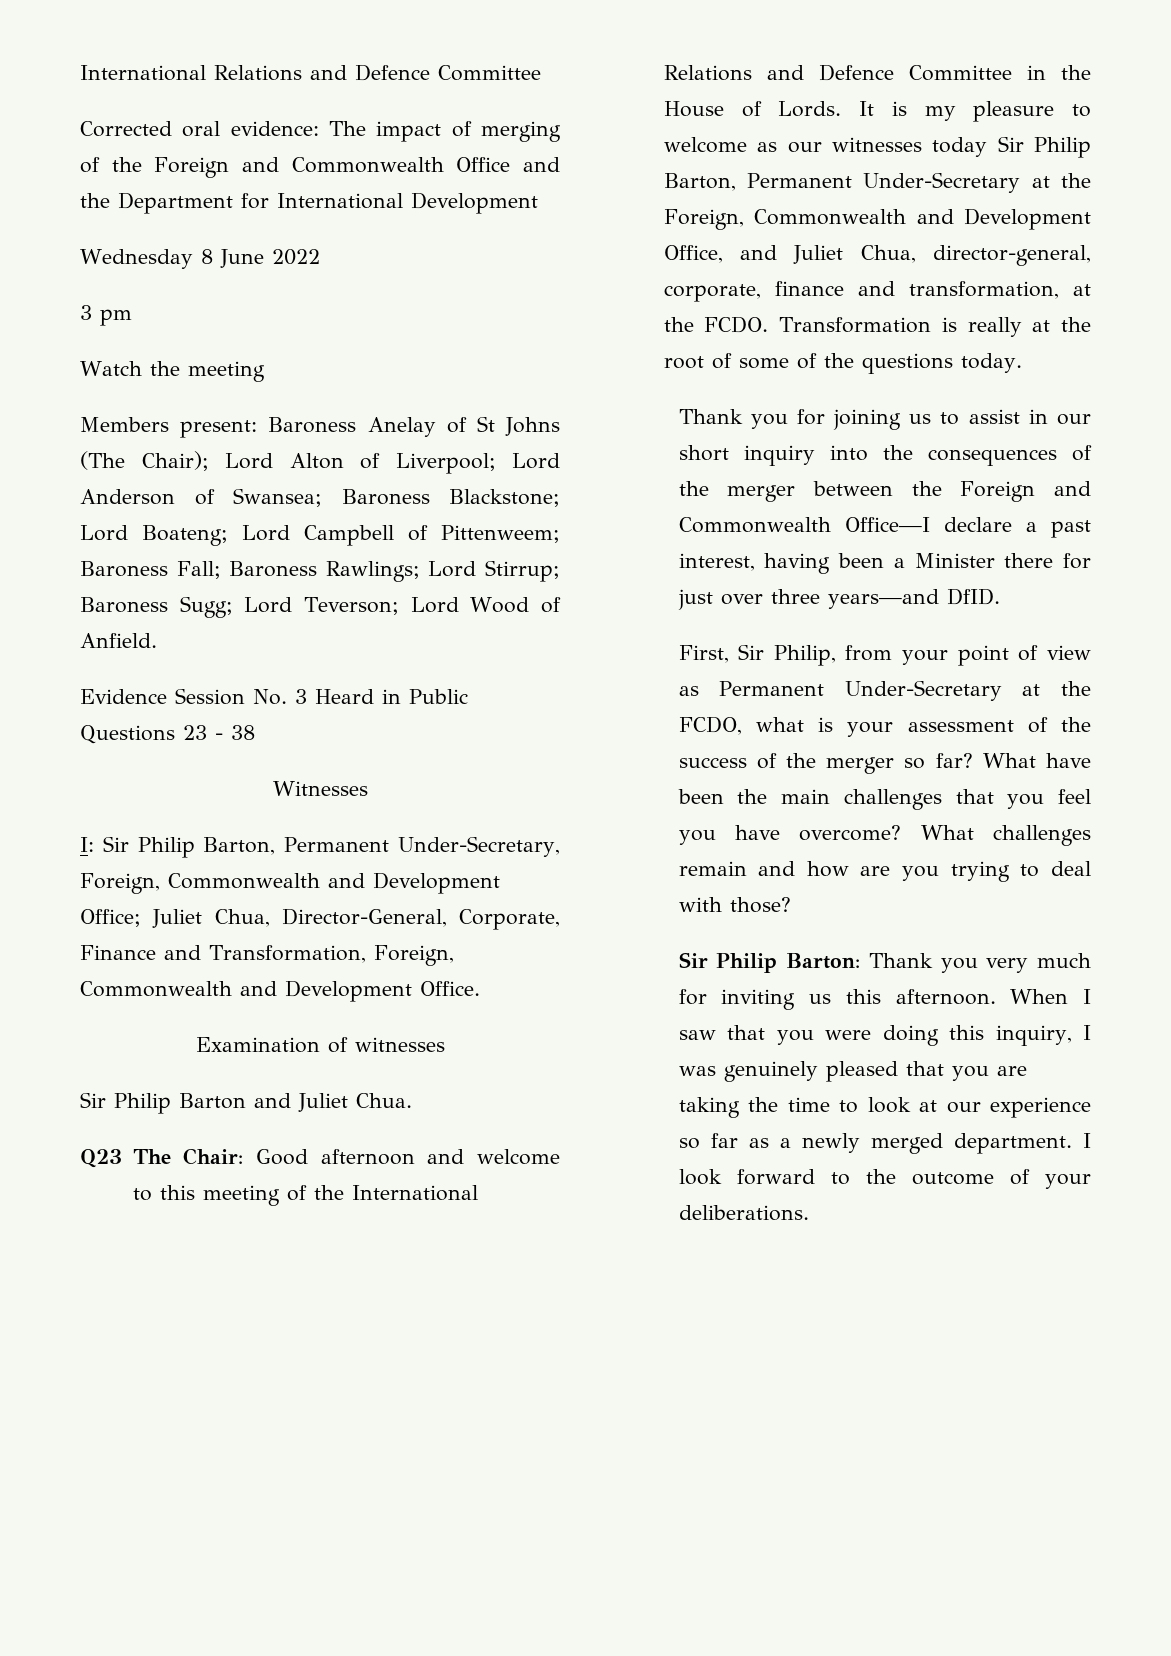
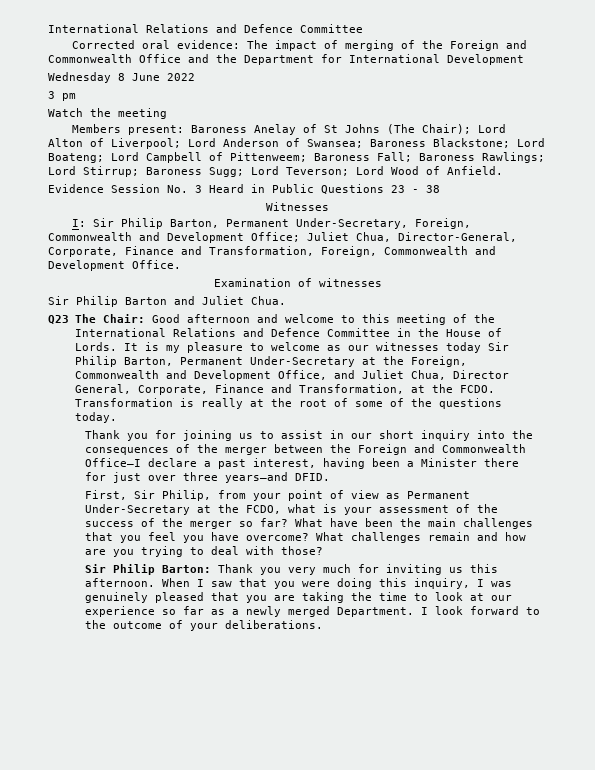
- It is my pleasure to welcome as our witnesses today Sir Philip Barton, Permanent Under-Secretary at the Foreign, Commonwealth and Development Office, and Juliet Chua, director-general, corporate, finance and transformation, at the FCDO.
+ It is my pleasure to welcome as our witnesses today Sir Philip Barton, Permanent Under-Secretary at the Foreign, Commonwealth and Development Office, and Juliet Chua, Director General, Corporate, Finance and Transformation, at the FCDO.
- Thank you for joining us to assist in our short inquiry into the consequences of the merger between the Foreign and Commonwealth Office—I declare a past interest, having been a Minister there for just over three years—and DfID.
+ Thank you for joining us to assist in our short inquiry into the consequences of the merger between the Foreign and Commonwealth Office—I declare a past interest, having been a Minister there for just over three years—and DFID.
- When I saw that you were doing this inquiry, I was genuinely pleased that you are taking the time to look at our experience so far as a newly merged department.
+ When I saw that you were doing this inquiry, I was genuinely pleased that you are taking the time to look at our experience so far as a newly merged Department.

